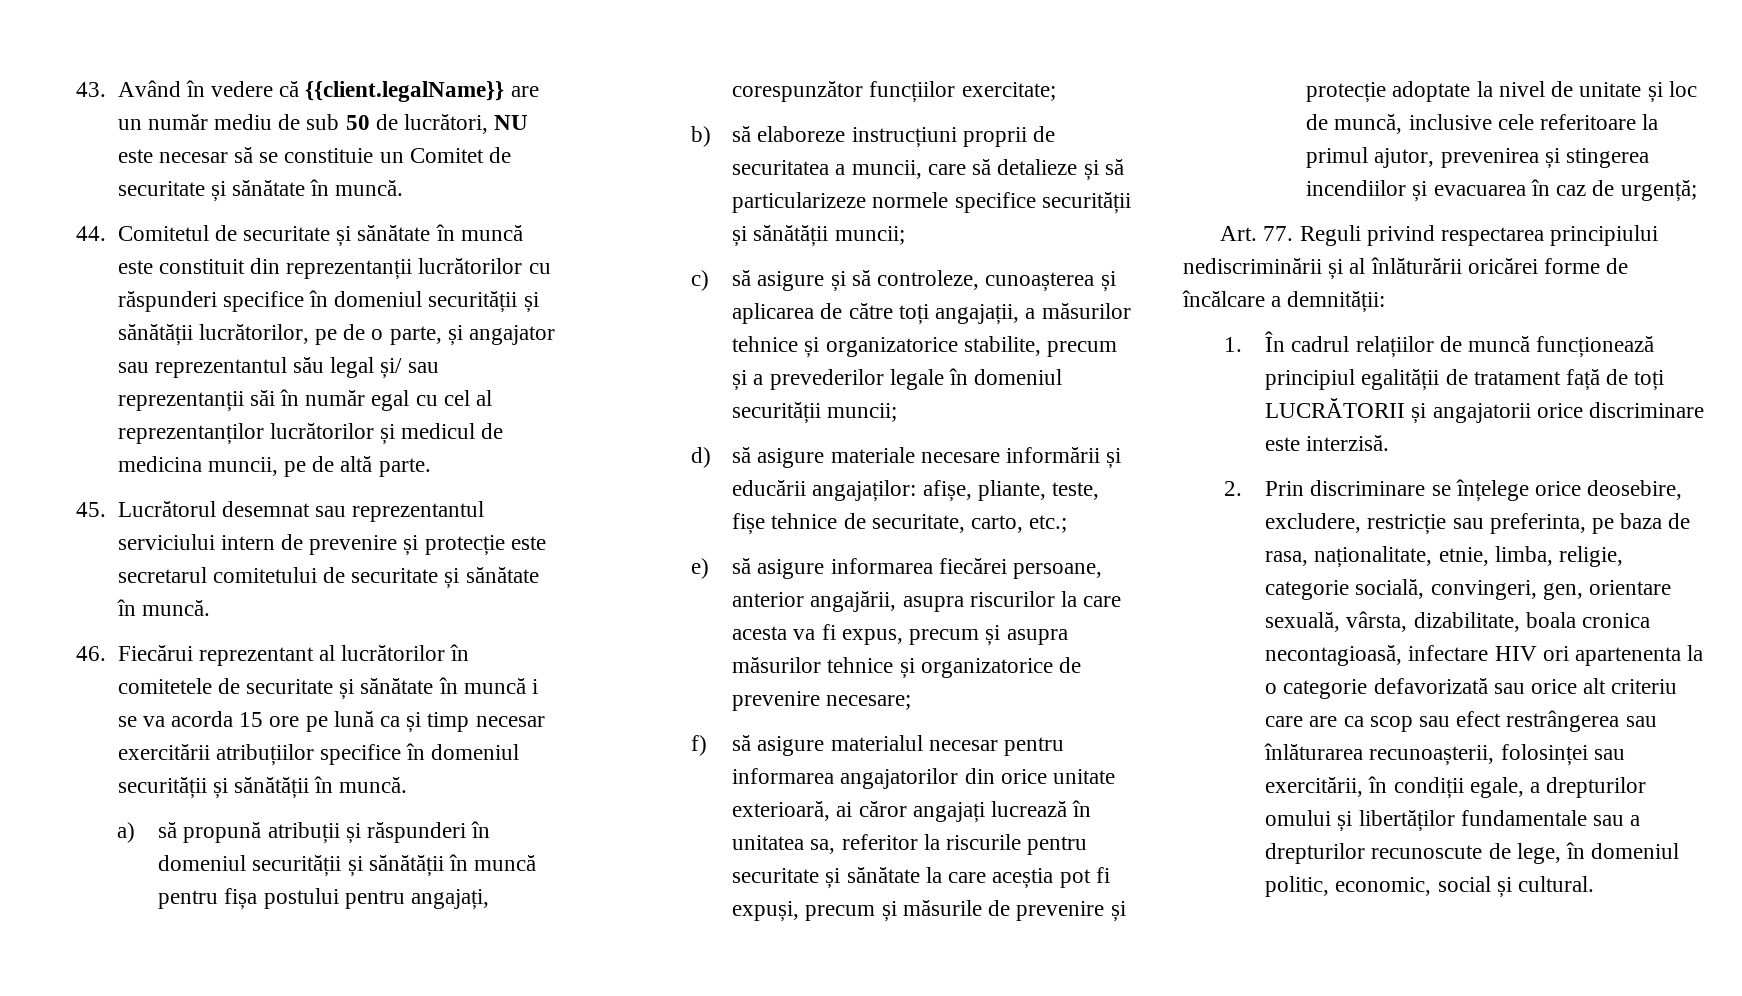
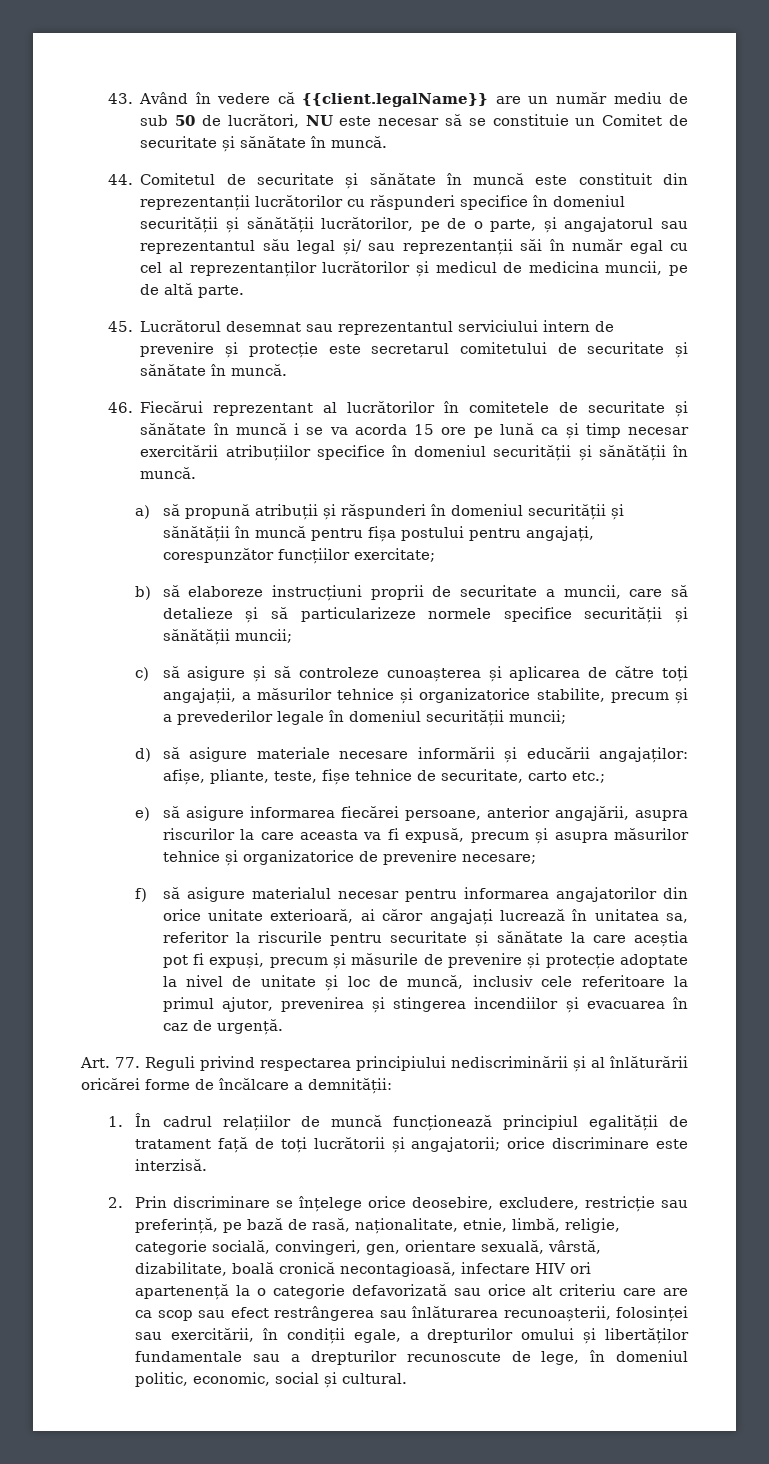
- 44. Comitetul de securitate și sănătate în muncă este constituit din reprezentanții lucrătorilor cu răspunderi specifice în domeniul securității și sănătății lucrătorilor, pe de o parte, și angajator sau reprezentantul său legal și/ sau reprezentanții săi în număr egal cu cel al reprezentanților lucrătorilor și medicul de medicina muncii, pe de altă parte.
+ 44. Comitetul de securitate și sănătate în muncă este constituit din reprezentanții lucrătorilor cu răspunderi specifice în domeniul securității și sănătății lucrătorilor, pe de o parte, și angajatorul sau reprezentantul său legal și/ sau reprezentanții săi în număr egal cu cel al reprezentanților lucrătorilor și medicul de medicina muncii, pe de altă parte.
- b) să elaboreze instrucțiuni proprii de securitatea a muncii, care să detalieze și să particularizeze normele specifice securității și sănătății muncii;
+ b) să elaboreze instrucțiuni proprii de securitate a muncii, care să detalieze și să particularizeze normele specifice securității și sănătății muncii;
- c) să asigure și să controleze, cunoașterea și aplicarea de către toți angajații, a măsurilor tehnice și organizatorice stabilite, precum și a prevederilor legale în domeniul securității muncii;
+ c) să asigure și să controleze cunoașterea și aplicarea de către toți angajații, a măsurilor tehnice și organizatorice stabilite, precum și a prevederilor legale în domeniul securității muncii;
- d) să asigure materiale necesare informării și educării angajaților: afișe, pliante, teste, fișe tehnice de securitate, carto, etc.;
+ d) să asigure materiale necesare informării și educării angajaților: afișe, pliante, teste, fișe tehnice de securitate, carto etc.;
- e) să asigure informarea fiecărei persoane, anterior angajării, asupra riscurilor la care acesta va fi expus, precum și asupra măsurilor tehnice și organizatorice de prevenire necesare;
+ e) să asigure informarea fiecărei persoane, anterior angajării, asupra riscurilor la care aceasta va fi expusă, precum și asupra măsurilor tehnice și organizatorice de prevenire necesare;
- f) să asigure materialul necesar pentru informarea angajatorilor din orice unitate exterioară, ai căror angajați lucrează în unitatea sa, referitor la riscurile pentru securitate și sănătate la care aceștia pot fi expuși, precum și măsurile de prevenire și protecție adoptate la nivel de unitate și loc de muncă, inclusive cele referitoare la primul ajutor, prevenirea și stingerea incendiilor și evacuarea în caz de urgență;
+ f) să asigure materialul necesar pentru informarea angajatorilor din orice unitate exterioară, ai căror angajați lucrează în unitatea sa, referitor la riscurile pentru securitate și sănătate la care aceștia pot fi expuși, precum și măsurile de prevenire și protecție adoptate la nivel de unitate și loc de muncă, inclusiv cele referitoare la primul ajutor, prevenirea și stingerea incendiilor și evacuarea în caz de urgență.
- 1. În cadrul relațiilor de muncă funcționează principiul egalității de tratament față de toți LUCRĂTORII și angajatorii orice discriminare este interzisă.
+ 1. În cadrul relațiilor de muncă funcționează principiul egalității de tratament față de toți lucrătorii și angajatorii; orice discriminare este interzisă.
- 2. Prin discriminare se înțelege orice deosebire, excludere, restricție sau preferinta, pe baza de rasa, naționalitate, etnie, limba, religie, categorie socială, convingeri, gen, orientare sexuală, vârsta, dizabilitate, boala cronica necontagioasă, infectare HIV ori apartenenta la o categorie defavorizată sau orice alt criteriu care are ca scop sau efect restrângerea sau înlăturarea recunoașterii, folosinței sau exercitării, în condiții egale, a drepturilor omului și libertăților fundamentale sau a drepturilor recunoscute de lege, în domeniul politic, economic, social și cultural.
+ 2. Prin discriminare se înțelege orice deosebire, excludere, restricție sau preferință, pe bază de rasă, naționalitate, etnie, limbă, religie, categorie socială, convingeri, gen, orientare sexuală, vârstă, dizabilitate, boală cronică necontagioasă, infectare HIV ori apartenență la o categorie defavorizată sau orice alt criteriu care are ca scop sau efect restrângerea sau înlăturarea recunoașterii, folosinței sau exercitării, în condiții egale, a drepturilor omului și libertăților fundamentale sau a drepturilor recunoscute de lege, în domeniul politic, economic, social și cultural.

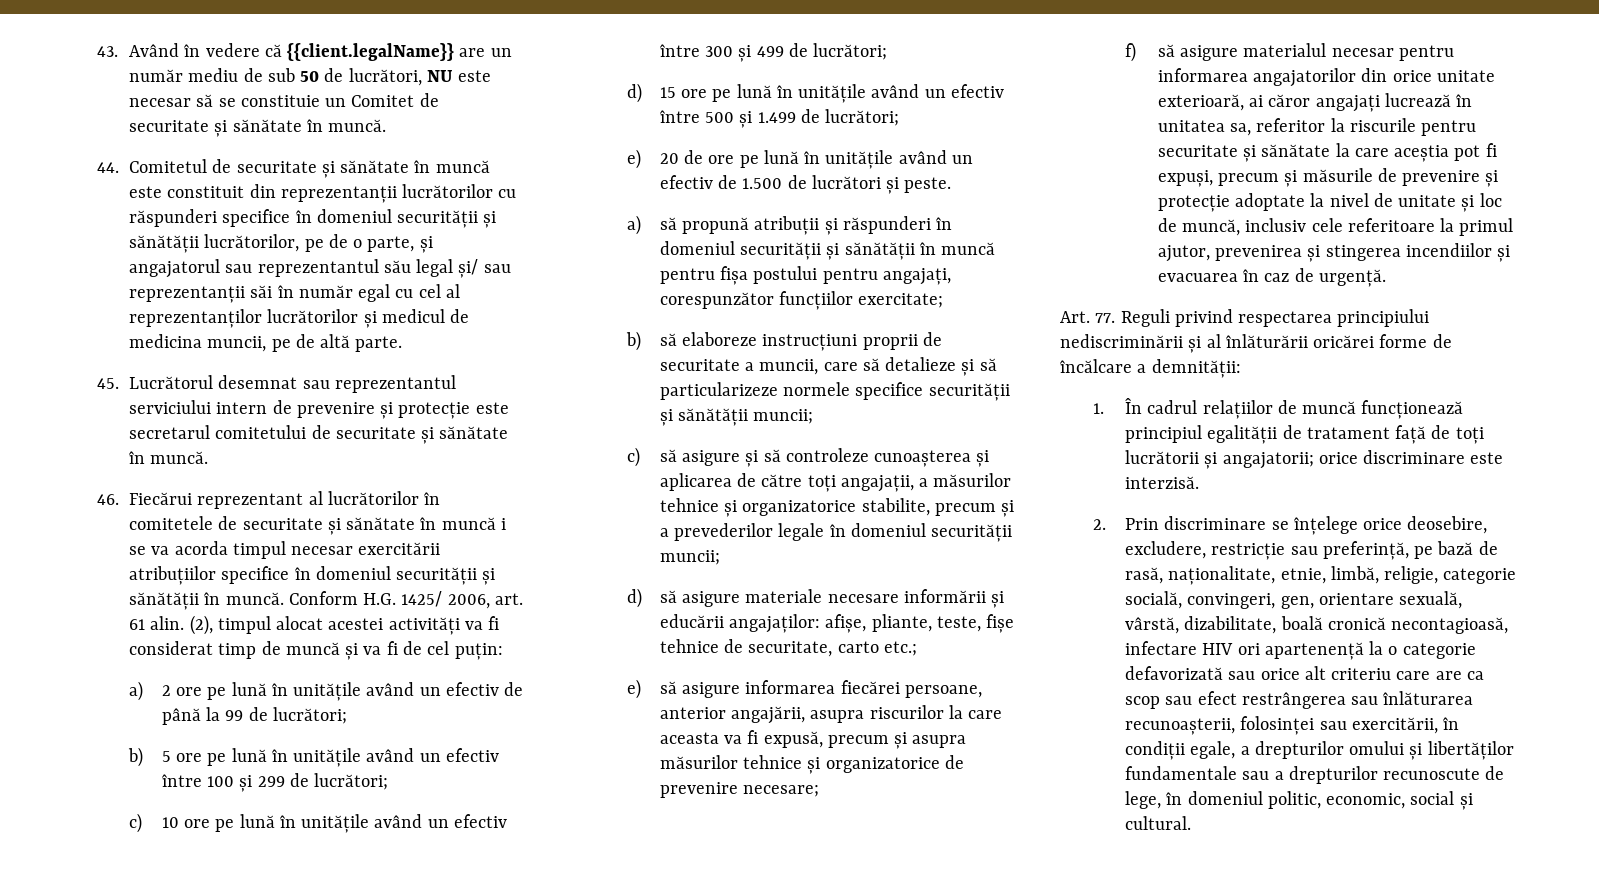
- 46. Fiecărui reprezentant al lucrătorilor în comitetele de securitate și sănătate în muncă i se va acorda 15 ore pe lună ca și timp necesar exercitării atribuțiilor specifice în domeniul securității și sănătății în muncă.
+ 46. Fiecărui reprezentant al lucrătorilor în comitetele de securitate și sănătate în muncă i se va acorda timpul necesar exercitării atribuțiilor specifice în domeniul securității și sănătății în muncă. Conform H.G. 1425/ 2006, art. 61 alin. (2), timpul alocat acestei activități va fi considerat timp de muncă și va fi de cel puțin:
+ a) 2 ore pe lună în unitățile având un efectiv de până la 99 de lucrători;
+ b) 5 ore pe lună în unitățile având un efectiv între 100 și 299 de lucrători;
+ c) 10 ore pe lună în unitățile având un efectiv între 300 și 499 de lucrători;
+ d) 15 ore pe lună în unitățile având un efectiv între 500 și 1.499 de lucrători;
+ e) 20 de ore pe lună în unitățile având un efectiv de 1.500 de lucrători și peste.

